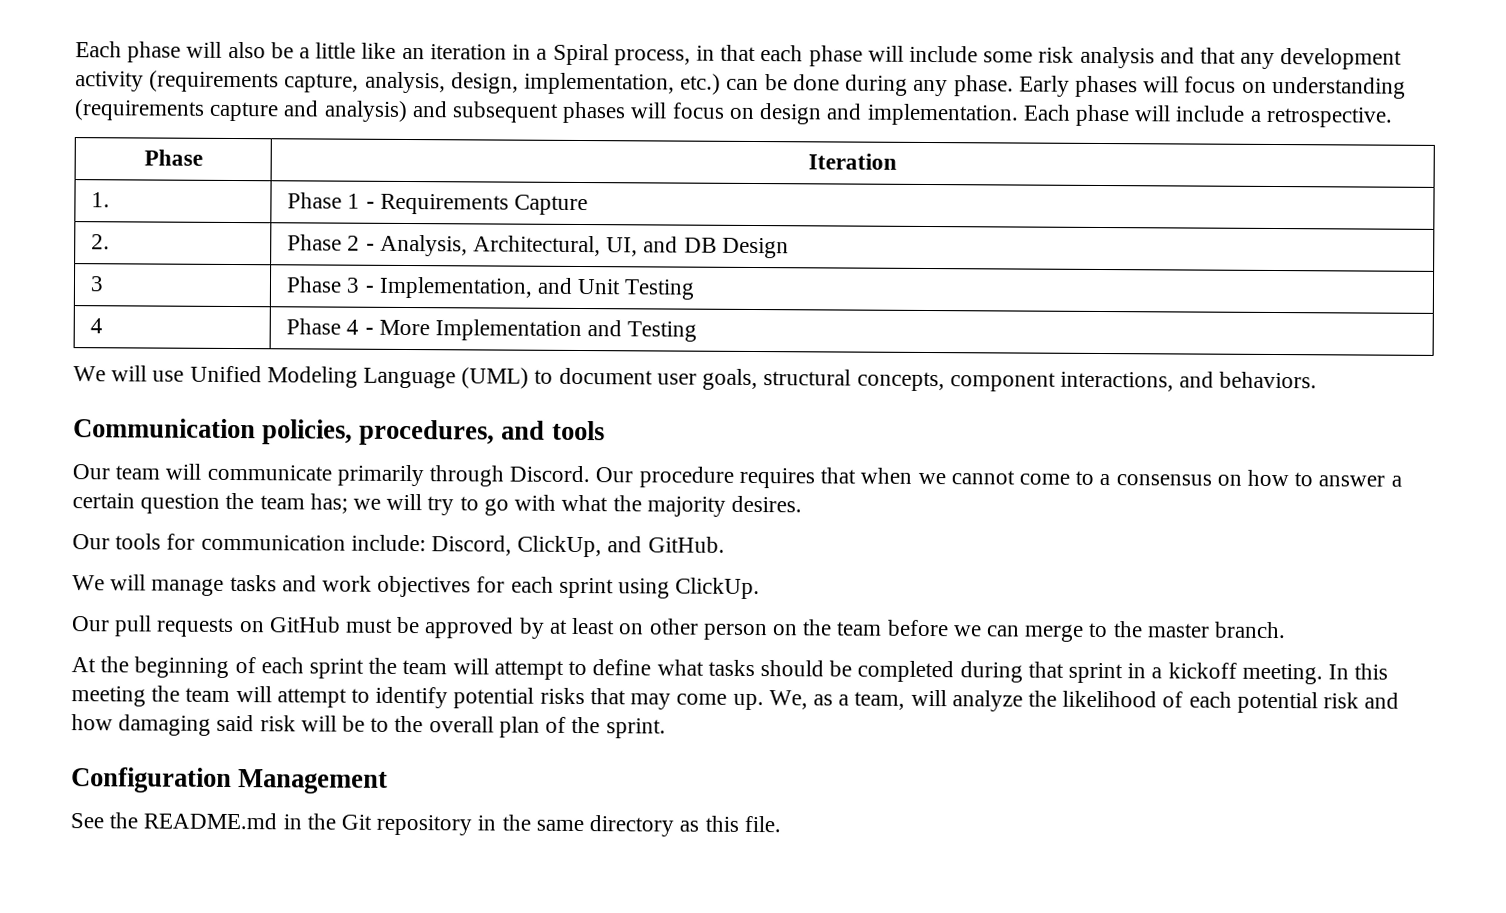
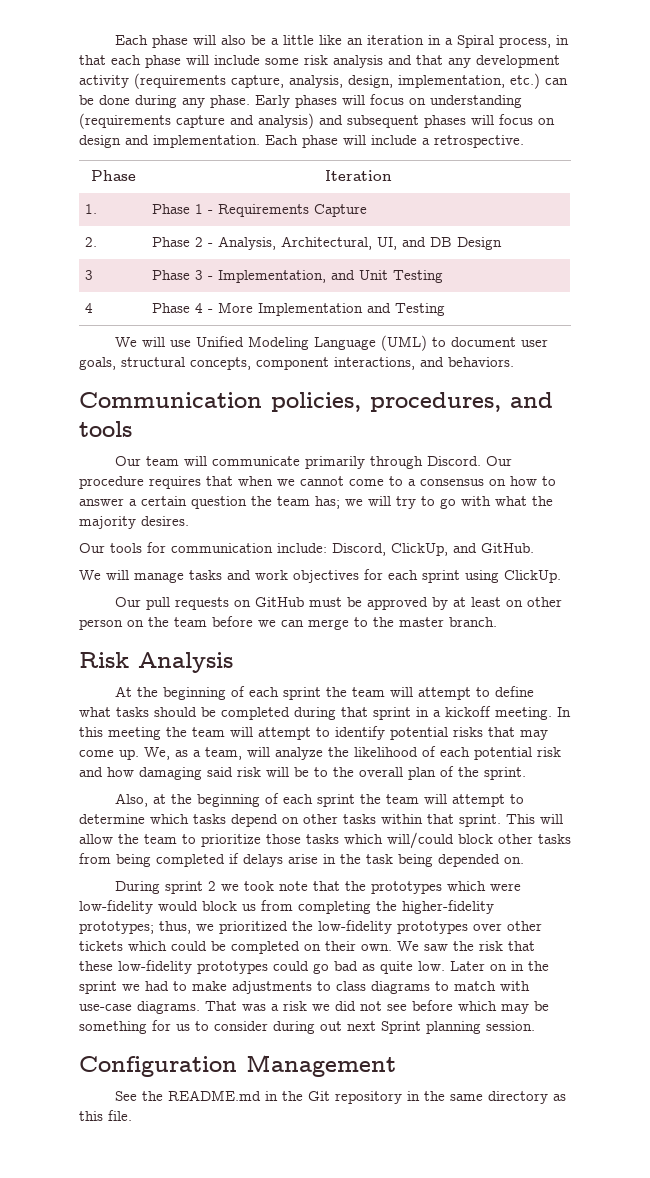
+ Risk Analysis
+ Also, at the beginning of each sprint the team will attempt to determine which tasks depend on other tasks within that sprint. This will allow the team to prioritize those tasks which will/could block other tasks from being completed if delays arise in the task being depended on.
+ During sprint 2 we took note that the prototypes which were low-fidelity would block us from completing the higher-fidelity prototypes; thus, we prioritized the low-fidelity prototypes over other tickets which could be completed on their own. We saw the risk that these low-fidelity prototypes could go bad as quite low. Later on in the sprint we had to make adjustments to class diagrams to match with use-case diagrams. That was a risk we did not see before which may be something for us to consider during out next Sprint planning session.

